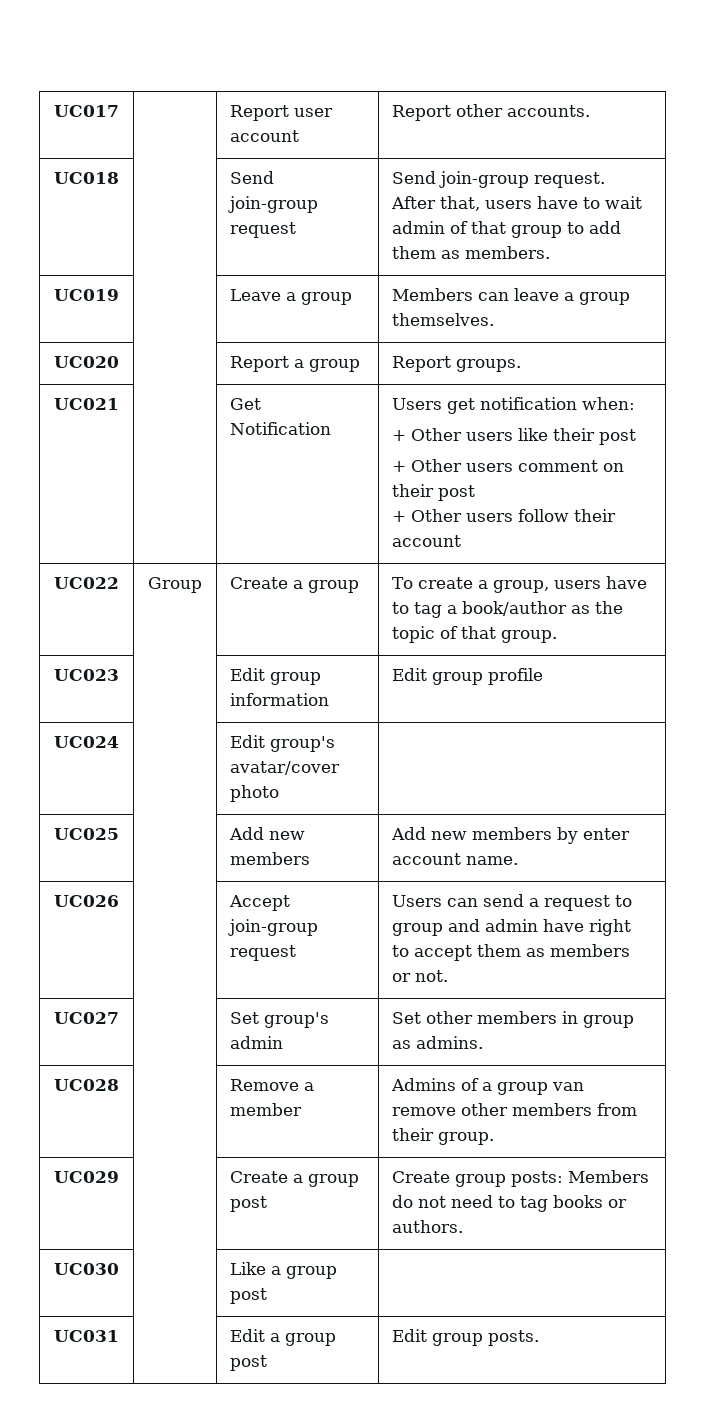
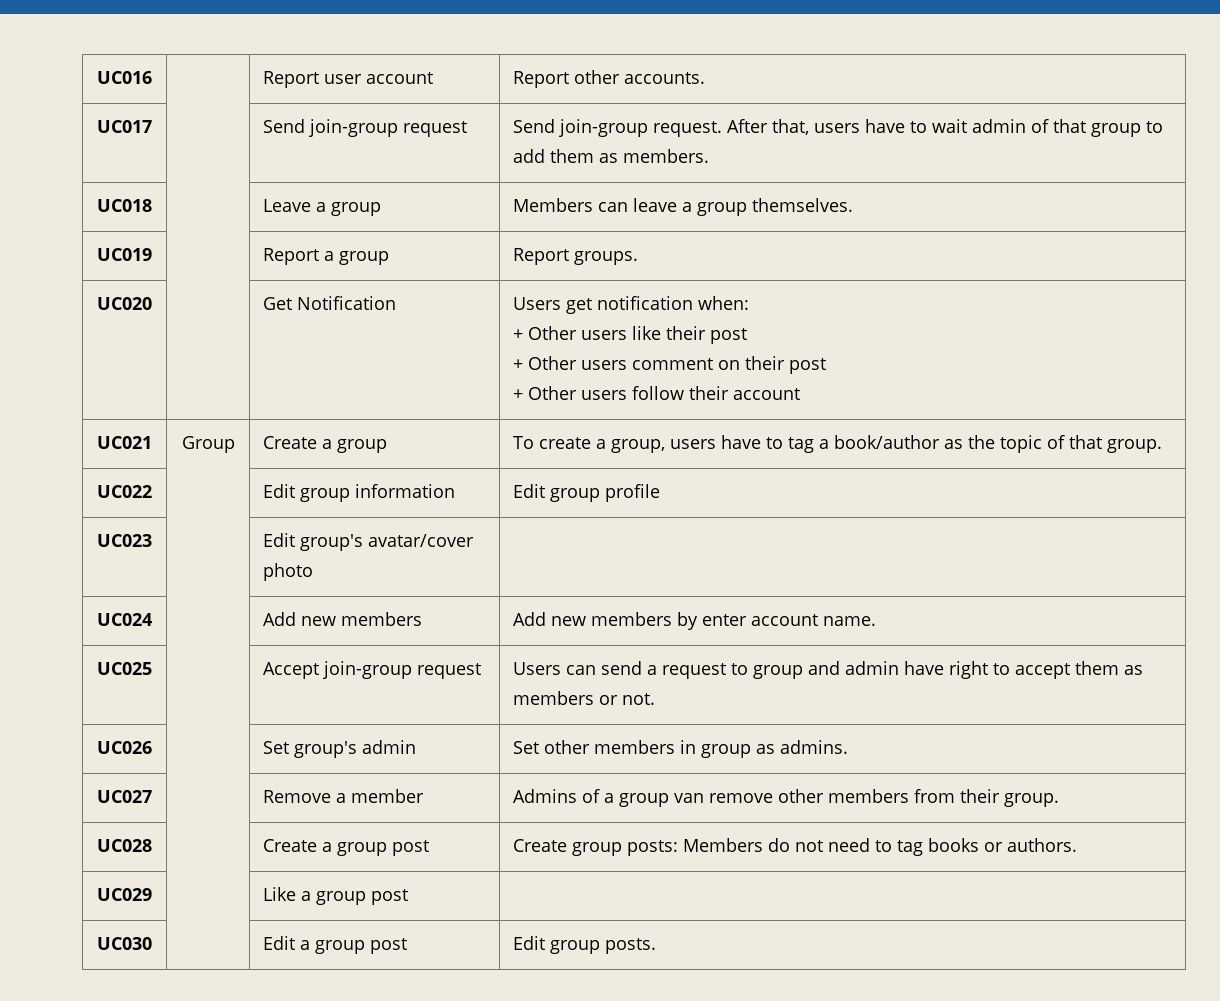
- UC017 | | Report user account | Report other accounts.
+ UC016 | | Report user account | Report other accounts.
- UC018 | | Send join-group request | Send join-group request. After that, users have to wait admin of that group to add them as members.
+ UC017 | | Send join-group request | Send join-group request. After that, users have to wait admin of that group to add them as members.
- UC019 | | Leave a group | Members can leave a group themselves.
+ UC018 | | Leave a group | Members can leave a group themselves.
- UC020 | | Report a group | Report groups.
+ UC019 | | Report a group | Report groups.
- UC021 | | Get Notification | Users get notification when:
+ UC020 | | Get Notification | Users get notification when:
- UC022 | Group | Create a group | To create a group, users have to tag a book/author as the topic of that group.
+ UC021 | Group | Create a group | To create a group, users have to tag a book/author as the topic of that group.
- UC023 | | Edit group information | Edit group profile
+ UC022 | | Edit group information | Edit group profile
- UC024 | | Edit group's avatar/cover photo |
+ UC023 | | Edit group's avatar/cover photo |
- UC025 | | Add new members | Add new members by enter account name.
+ UC024 | | Add new members | Add new members by enter account name.
- UC026 | | Accept join-group request | Users can send a request to group and admin have right to accept them as members or not.
+ UC025 | | Accept join-group request | Users can send a request to group and admin have right to accept them as members or not.
- UC027 | | Set group's admin | Set other members in group as admins.
+ UC026 | | Set group's admin | Set other members in group as admins.
- UC028 | | Remove a member | Admins of a group van remove other members from their group.
+ UC027 | | Remove a member | Admins of a group van remove other members from their group.
- UC029 | | Create a group post | Create group posts: Members do not need to tag books or authors.
+ UC028 | | Create a group post | Create group posts: Members do not need to tag books or authors.
- UC030 | | Like a group post |
+ UC029 | | Like a group post |
- UC031 | | Edit a group post | Edit group posts.
+ UC030 | | Edit a group post | Edit group posts.

